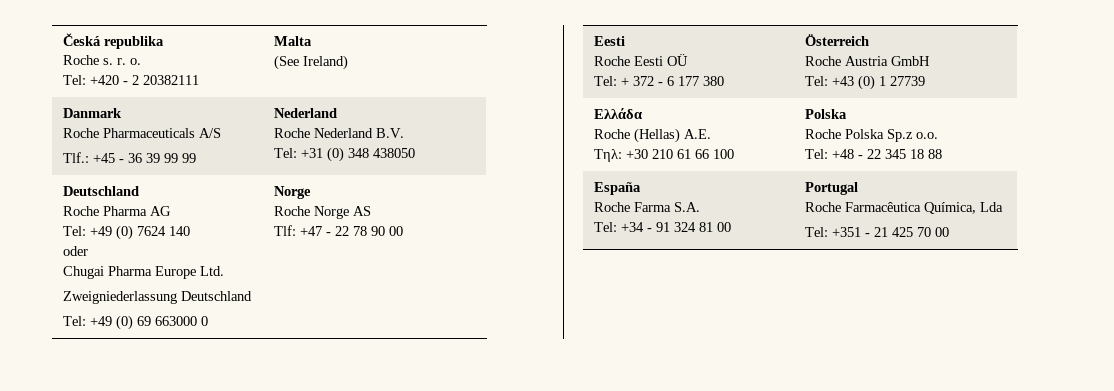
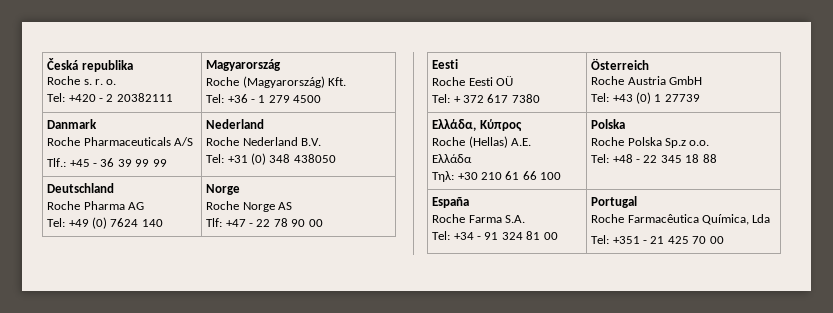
  Česká republika
  Roche s. r. o.
- Tel: +420 - 2 20382111 | Malta
- (See Ireland)
+ Tel: +420 - 2 20382111 | Magyarország
+ Roche (Magyarország) Kft.
+ Tel: +36 - 1 279 4500
  Danmark
  Roche Pharmaceuticals A/S
  Tlf.: +45 - 36 39 99 99 | Nederland
  Roche Nederland B.V.
  Tel: +31 (0) 348 438050
  Deutschland
  Roche Pharma AG
- Tel: +49 (0) 7624 140
- oder
- Chugai Pharma Europe Ltd.
- Zweigniederlassung Deutschland
- Tel: +49 (0) 69 663000 0 | Norge
+ Tel: +49 (0) 7624 140 | Norge
  Roche Norge AS
  Tlf: +47 - 22 78 90 00
  Eesti
  Roche Eesti OÜ
- Tel: + 372 - 6 177 380 | Österreich
+ Tel: + 372 617 7380 | Österreich
+ Ελλάδα, Kύπρος
+ Roche (Hellas) A.E.
  Ελλάδα
- Roche (Hellas) A.E.

